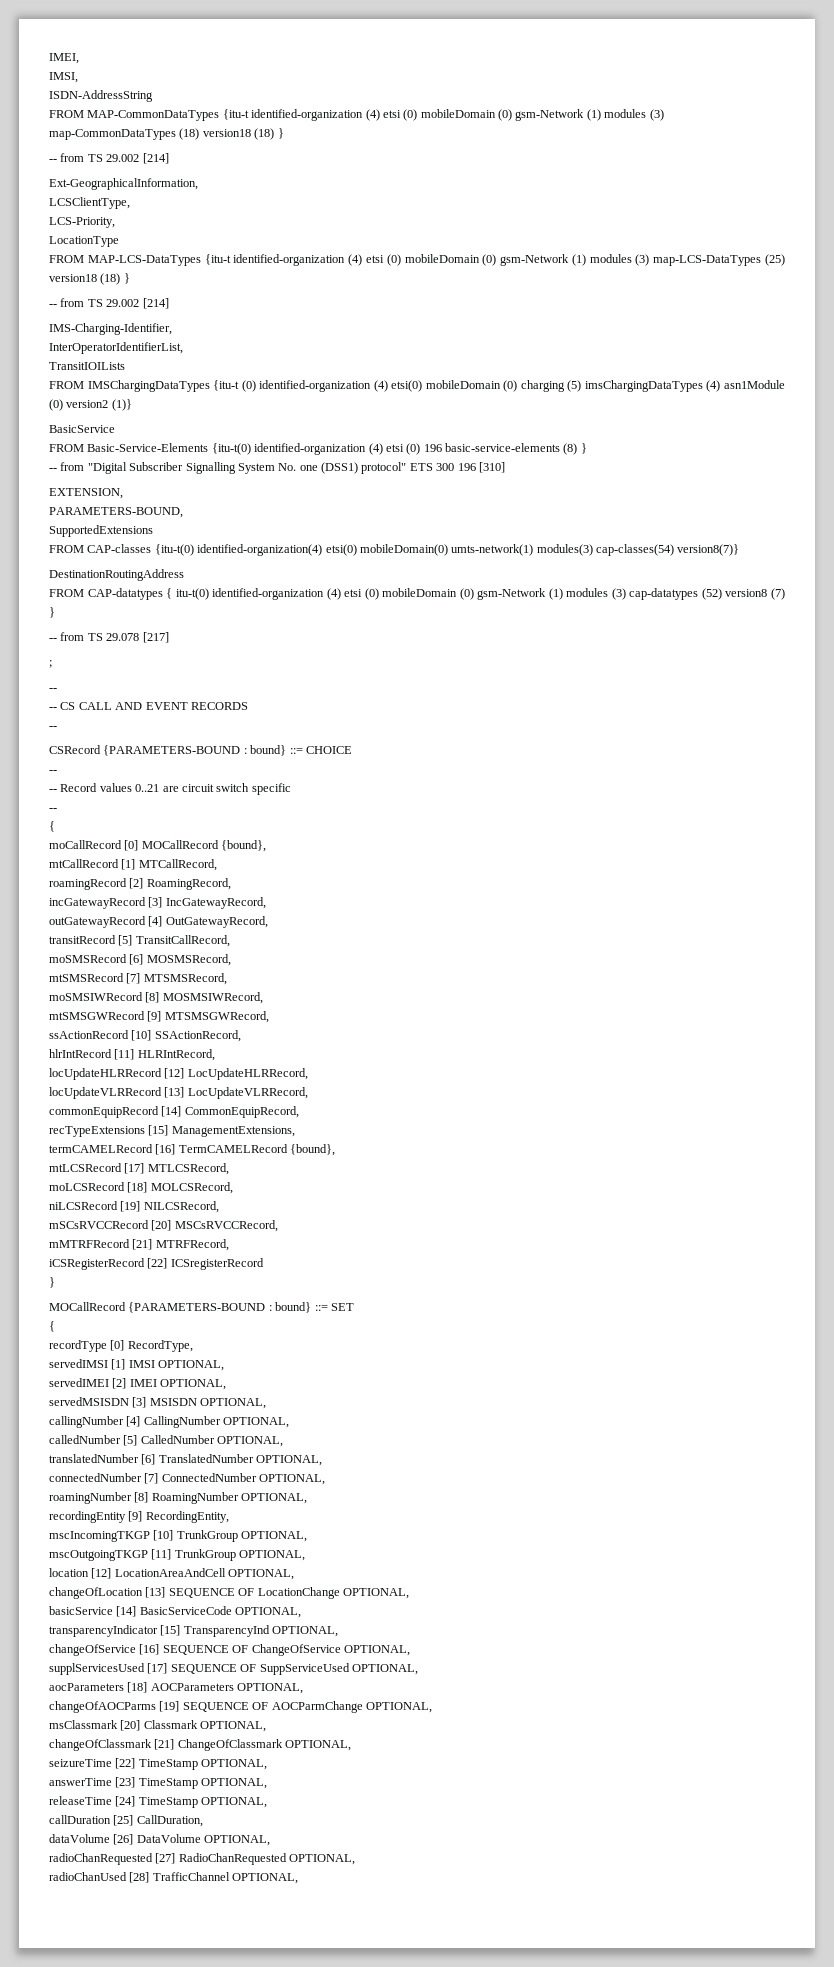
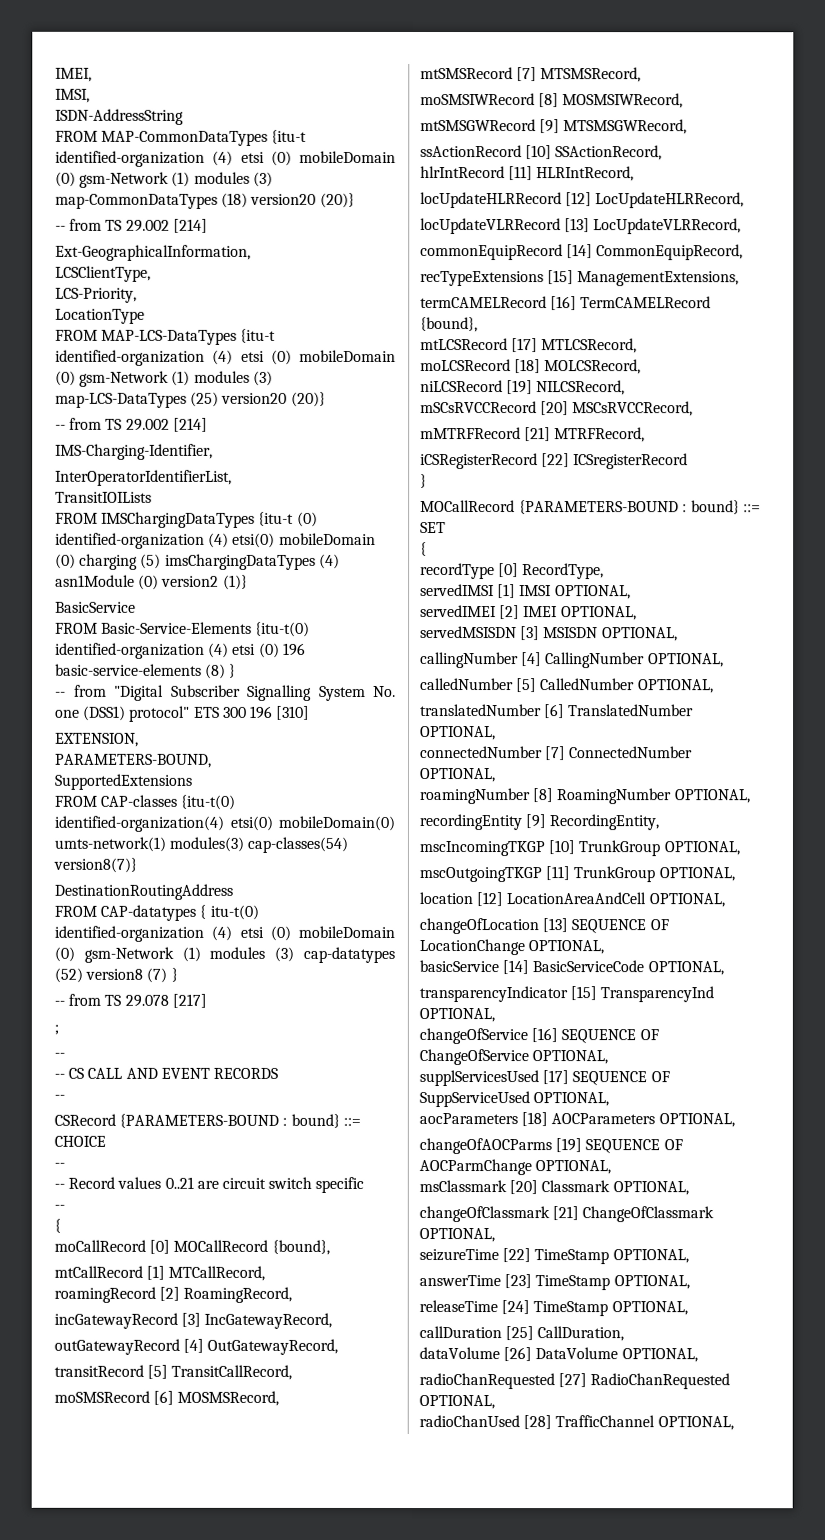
- FROM MAP-CommonDataTypes {itu-t identified-organization (4) etsi (0) mobileDomain (0) gsm-Network (1) modules (3) map-CommonDataTypes (18) version18 (18) }
+ FROM MAP-CommonDataTypes {itu-t identified-organization (4) etsi (0) mobileDomain (0) gsm-Network (1) modules (3) map-CommonDataTypes (18) version20 (20)}
- FROM MAP-LCS-DataTypes {itu-t identified-organization (4) etsi (0) mobileDomain (0) gsm-Network (1) modules (3) map-LCS-DataTypes (25) version18 (18) }
+ FROM MAP-LCS-DataTypes {itu-t identified-organization (4) etsi (0) mobileDomain (0) gsm-Network (1) modules (3) map-LCS-DataTypes (25) version20 (20)}

